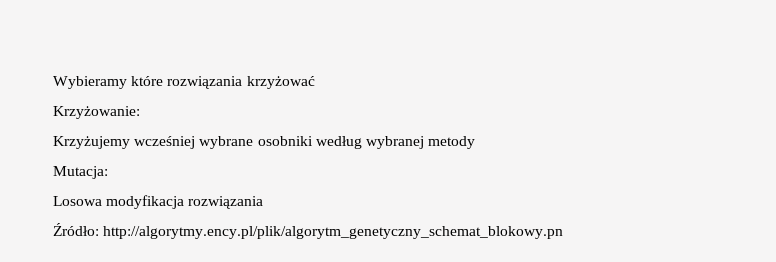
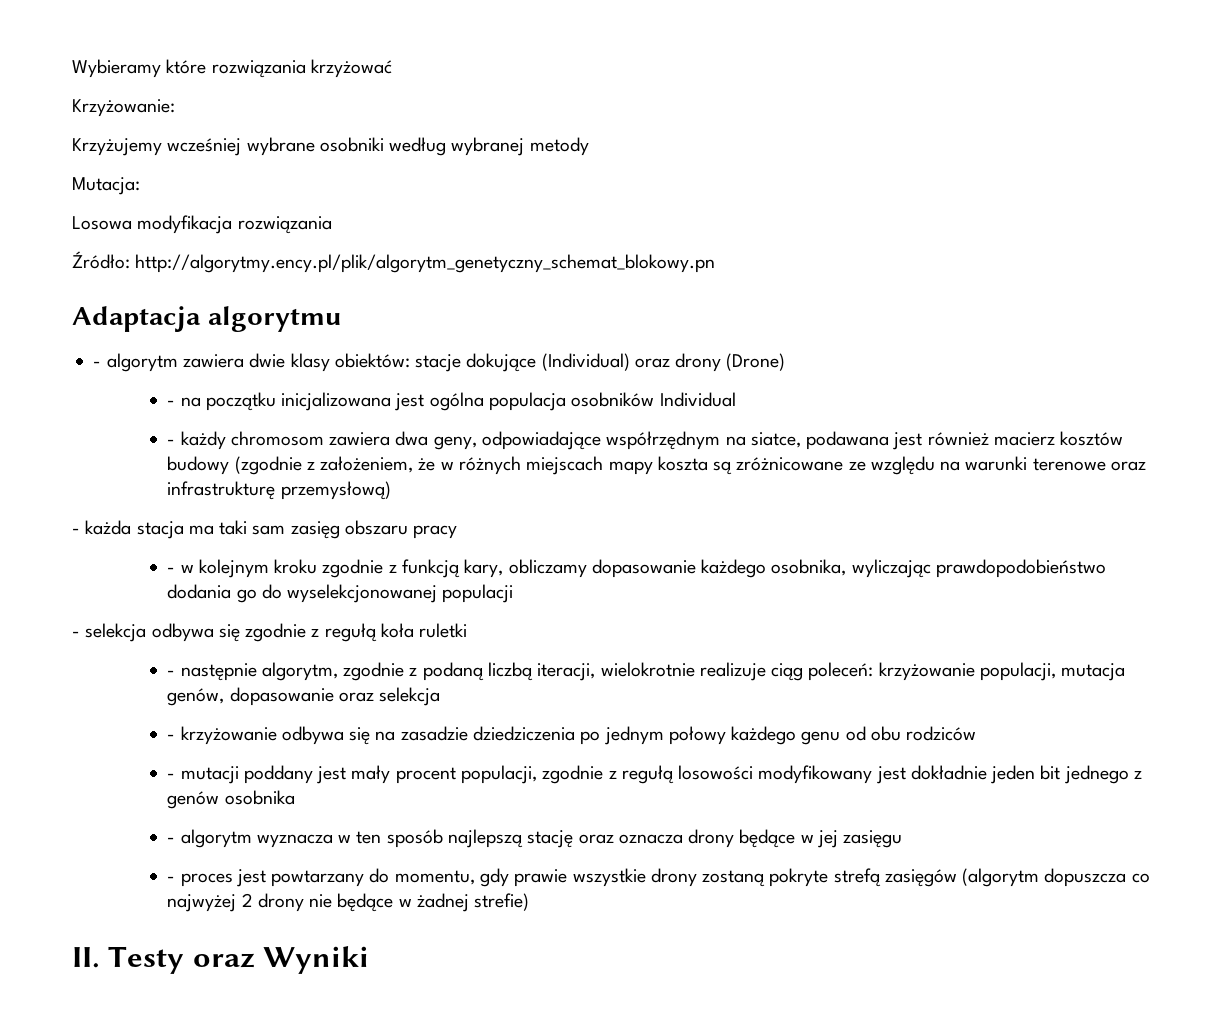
+ Adaptacja algorytmu
+ - algorytm zawiera dwie klasy obiektów: stacje dokujące (Individual) oraz drony (Drone)
+ - na początku inicjalizowana jest ogólna populacja osobników Individual
+ - każdy chromosom zawiera dwa geny, odpowiadające współrzędnym na siatce, podawana jest również macierz kosztów budowy (zgodnie z założeniem, że w różnych miejscach mapy koszta są zróżnicowane ze względu na warunki terenowe oraz infrastrukturę przemysłową)
+ - każda stacja ma taki sam zasięg obszaru pracy
+ - w kolejnym kroku zgodnie z funkcją kary, obliczamy dopasowanie każdego osobnika, wyliczając prawdopodobieństwo dodania go do wyselekcjonowanej populacji
+ - selekcja odbywa się zgodnie z regułą koła ruletki
+ - następnie algorytm, zgodnie z podaną liczbą iteracji, wielokrotnie realizuje ciąg poleceń: krzyżowanie populacji, mutacja genów, dopasowanie oraz selekcja
+ - krzyżowanie odbywa się na zasadzie dziedziczenia po jednym połowy każdego genu od obu rodziców
+ - mutacji poddany jest mały procent populacji, zgodnie z regułą losowości modyfikowany jest dokładnie jeden bit jednego z genów osobnika
+ - algorytm wyznacza w ten sposób najlepszą stację oraz oznacza drony będące w jej zasięgu
+ - proces jest powtarzany do momentu, gdy prawie wszystkie drony zostaną pokryte strefą zasięgów (algorytm dopuszcza co najwyżej 2 drony nie będące w żadnej strefie)
+ II. Testy oraz Wyniki

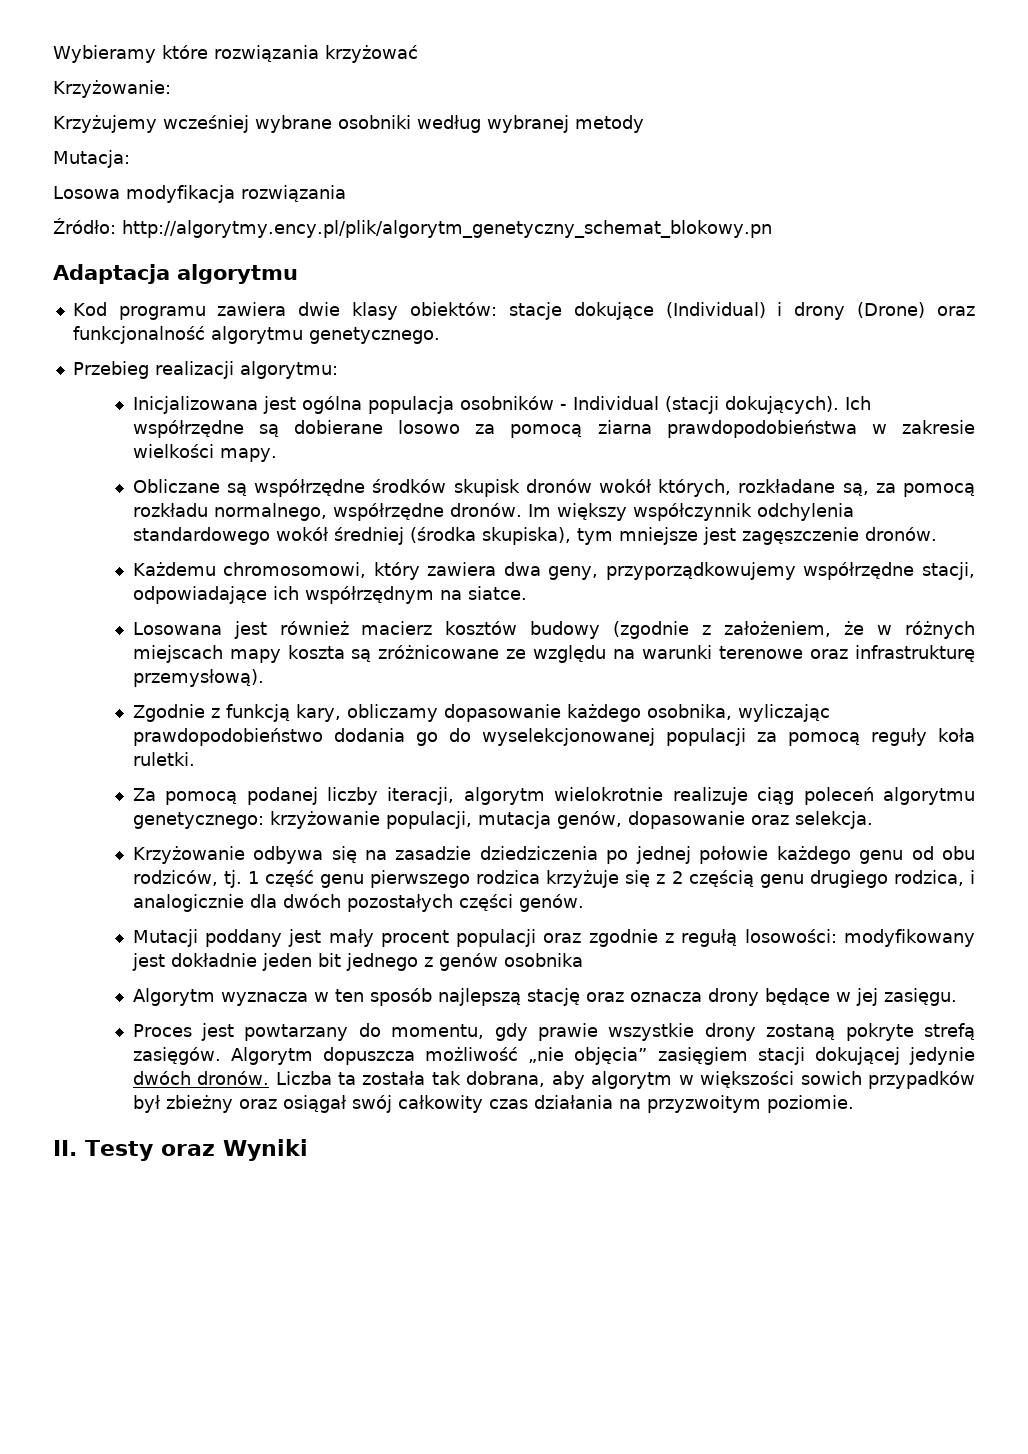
- - algorytm zawiera dwie klasy obiektów:
+ Kod programu zawiera dwie klasy obiektów:
- stacje dokujące (Individual) oraz drony (Drone)
- - na początku inicjalizowana jest ogólna populacja osobników Individual
- - każdy chromosom zawiera dwa geny, odpowiadające współrzędnym na siatce, podawana jest również macierz kosztów budowy (zgodnie z założeniem, że w różnych miejscach mapy koszta są zróżnicowane ze względu na warunki terenowe oraz infrastrukturę przemysłową)
- - każda stacja ma taki sam zasięg obszaru pracy
- - w kolejnym kroku zgodnie z funkcją kary, obliczamy dopasowanie każdego osobnika, wyliczając prawdopodobieństwo dodania go do wyselekcjonowanej populacji
- - selekcja odbywa się zgodnie z regułą koła ruletki
- - następnie algorytm, zgodnie z podaną liczbą iteracji, wielokrotnie realizuje ciąg poleceń:
+ stacje dokujące (Individual) i drony (Drone) oraz funkcjonalność algorytmu genetycznego.
+ Przebieg realizacji algorytmu:
+ Inicjalizowana jest ogólna populacja osobników - Individual (stacji dokujących). Ich współrzędne są dobierane losowo za pomocą ziarna prawdopodobieństwa w zakresie wielkości mapy.
+ Obliczane są współrzędne środków skupisk dronów wokół których, rozkładane są, za pomocą rozkładu normalnego, współrzędne dronów. Im większy współczynnik odchylenia standardowego wokół średniej (środka skupiska), tym mniejsze jest zagęszczenie dronów.
+ Każdemu chromosomowi, który zawiera dwa geny, przyporządkowujemy współrzędne stacji, odpowiadające ich współrzędnym na siatce.
+ Losowana jest również macierz kosztów budowy (zgodnie z założeniem, że w różnych miejscach mapy koszta są zróżnicowane ze względu na warunki terenowe oraz infrastrukturę przemysłową).
+ Zgodnie z funkcją kary, obliczamy dopasowanie każdego osobnika, wyliczając prawdopodobieństwo dodania go do wyselekcjonowanej populacji za pomocą reguły koła ruletki.
+ Za pomocą podanej liczby iteracji, algorytm wielokrotnie realizuje ciąg poleceń algorytmu genetycznego:
- krzyżowanie populacji, mutacja genów, dopasowanie oraz selekcja
- - krzyżowanie odbywa się na zasadzie dziedziczenia po jednym połowy każdego genu od obu rodziców
- - mutacji poddany jest mały procent populacji, zgodnie z regułą losowości modyfikowany jest dokładnie jeden bit jednego z genów osobnika
+ krzyżowanie populacji, mutacja genów, dopasowanie oraz selekcja.
+ Krzyżowanie odbywa się na zasadzie dziedziczenia po jednej połowie każdego genu od obu rodziców, tj. 1 część genu pierwszego rodzica krzyżuje się z 2 częścią genu drugiego rodzica, i analogicznie dla dwóch pozostałych części genów.
+ Mutacji poddany jest mały procent populacji oraz zgodnie z regułą losowości: modyfikowany jest dokładnie jeden bit jednego z genów osobnika
- - algorytm wyznacza w ten sposób najlepszą stację oraz oznacza drony będące w jej zasięgu
- - proces jest powtarzany do momentu, gdy prawie wszystkie drony zostaną pokryte strefą zasięgów (algorytm dopuszcza co najwyżej 2 drony nie będące w żadnej strefie)
+ Algorytm wyznacza w ten sposób najlepszą stację oraz oznacza drony będące w jej zasięgu.
+ Proces jest powtarzany do momentu, gdy prawie wszystkie drony zostaną pokryte strefą zasięgów. Algorytm dopuszcza możliwość „nie objęcia” zasięgiem stacji dokującej jedynie dwóch dronów. Liczba ta została tak dobrana, aby algorytm w większości sowich przypadków był zbieżny oraz osiągał swój całkowity czas działania na przyzwoitym poziomie.

